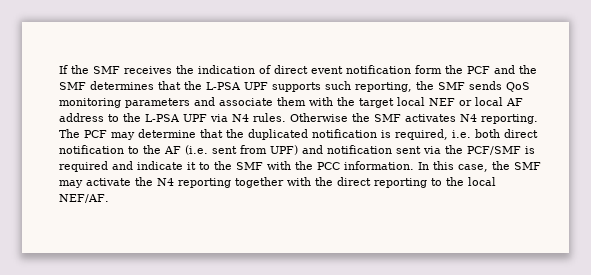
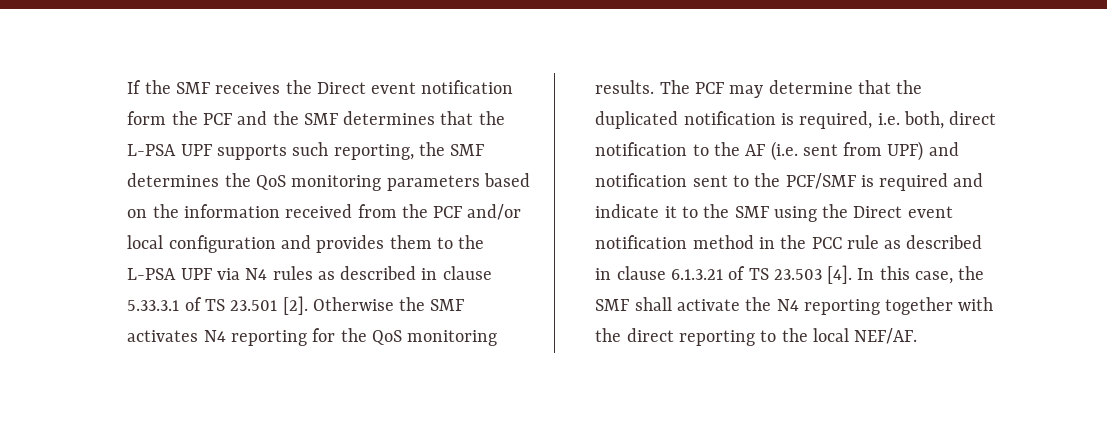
- If the SMF receives the indication of direct event notification form the PCF and the SMF determines that the L-PSA UPF supports such reporting, the SMF sends QoS monitoring parameters and associate them with the target local NEF or local AF address to the L-PSA UPF via N4 rules.
+ If the SMF receives the Direct event notification form the PCF and the SMF determines that the L-PSA UPF supports such reporting, the SMF determines the QoS monitoring parameters based on the information received from the PCF and/or local configuration and provides them to the L-PSA UPF via N4 rules as described in clause 5.33.3.1 of TS 23.501 [2].
- Otherwise the SMF activates N4 reporting.
+ Otherwise the SMF activates N4 reporting for the QoS monitoring results.
- The PCF may determine that the duplicated notification is required, i.e. both direct notification to the AF (i.e. sent from UPF) and notification sent via the PCF/SMF is required and indicate it to the SMF with the PCC information.
+ The PCF may determine that the duplicated notification is required, i.e. both, direct notification to the AF (i.e. sent from UPF) and notification sent to the PCF/SMF is required and indicate it to the SMF using the Direct event notification method in the PCC rule as described in clause 6.1.3.21 of TS 23.503 [4].
- In this case, the SMF may activate the N4 reporting together with the direct reporting to the local NEF/AF.
+ In this case, the SMF shall activate the N4 reporting together with the direct reporting to the local NEF/AF.

